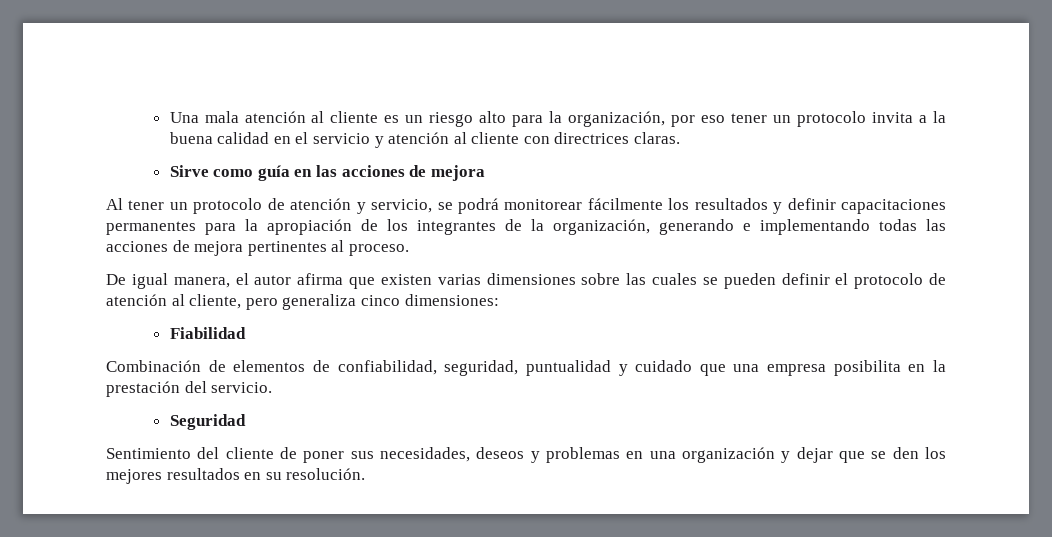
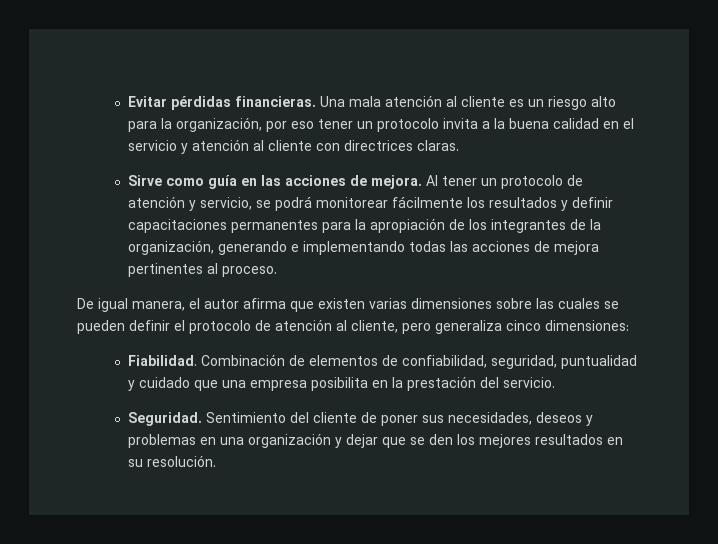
+ Evitar pérdidas financieras.
- Sirve como guía en las acciones de mejora
- Al tener un protocolo de atención y servicio, se podrá monitorear fácilmente los resultados y definir capacitaciones permanentes para la apropiación de los integrantes de la organización, generando e implementando todas las acciones de mejora pertinentes al proceso.
+ Sirve como guía en las acciones de mejora. Al tener un protocolo de atención y servicio, se podrá monitorear fácilmente los resultados y definir capacitaciones permanentes para la apropiación de los integrantes de la organización, generando e implementando todas las acciones de mejora pertinentes al proceso.
- Fiabilidad
- Combinación de elementos de confiabilidad, seguridad, puntualidad y cuidado que una empresa posibilita en la prestación del servicio.
+ Fiabilidad. Combinación de elementos de confiabilidad, seguridad, puntualidad y cuidado que una empresa posibilita en la prestación del servicio.
- Seguridad
- Sentimiento del cliente de poner sus necesidades, deseos y problemas en una organización y dejar que se den los mejores resultados en su resolución.
+ Seguridad. Sentimiento del cliente de poner sus necesidades, deseos y problemas en una organización y dejar que se den los mejores resultados en su resolución.

